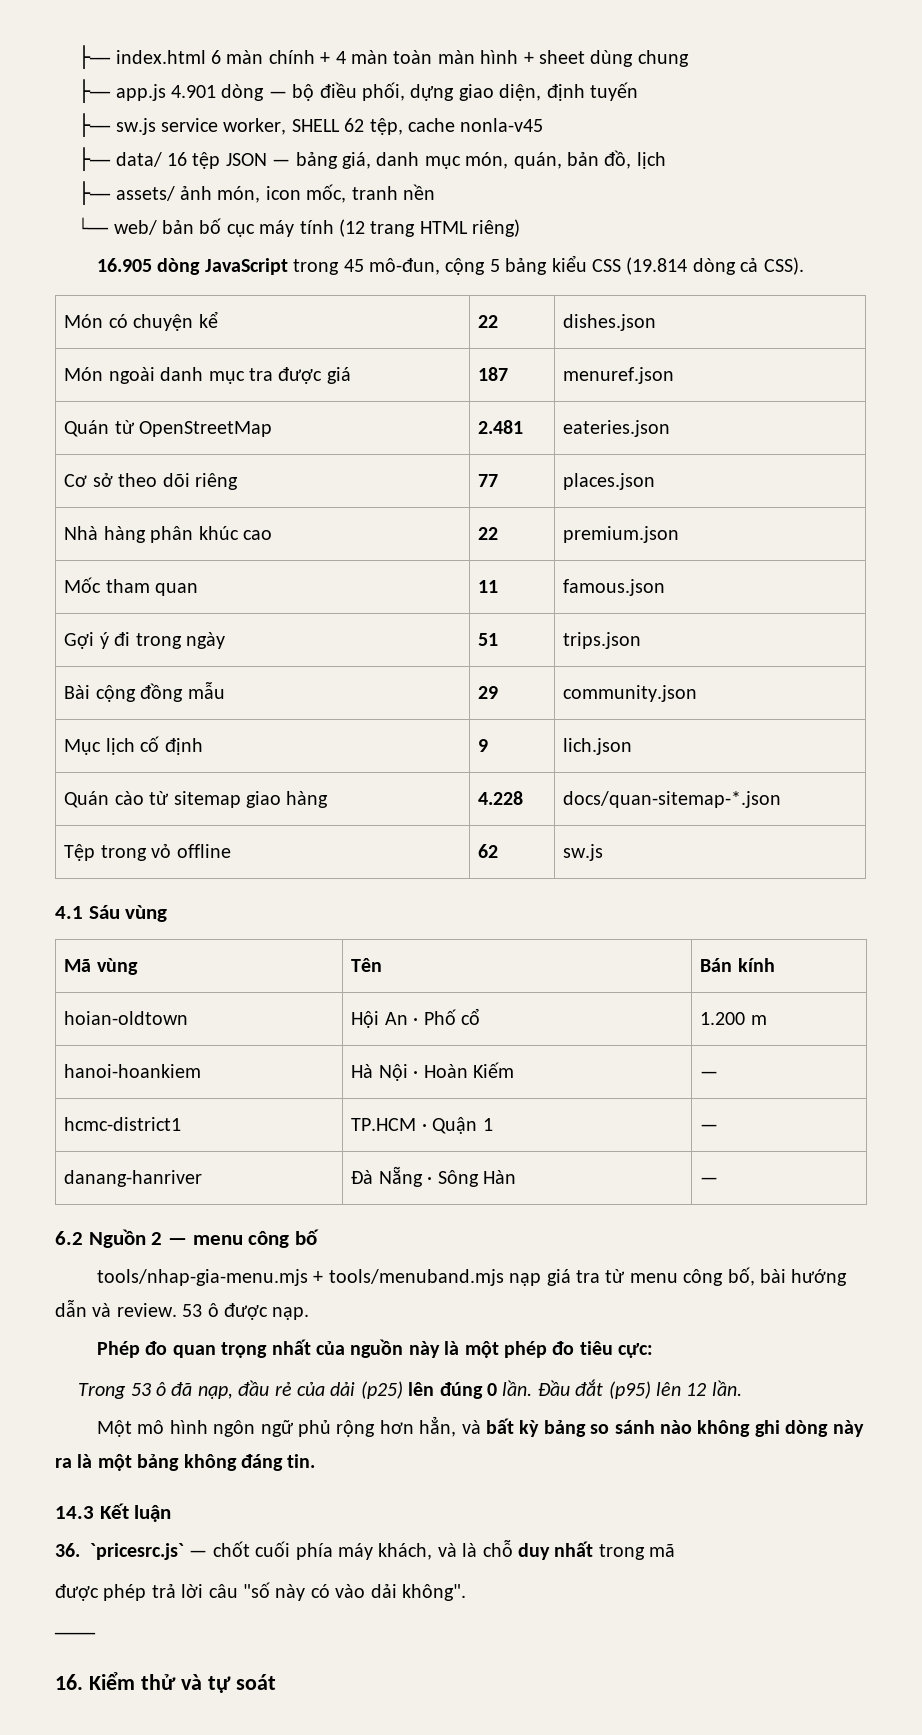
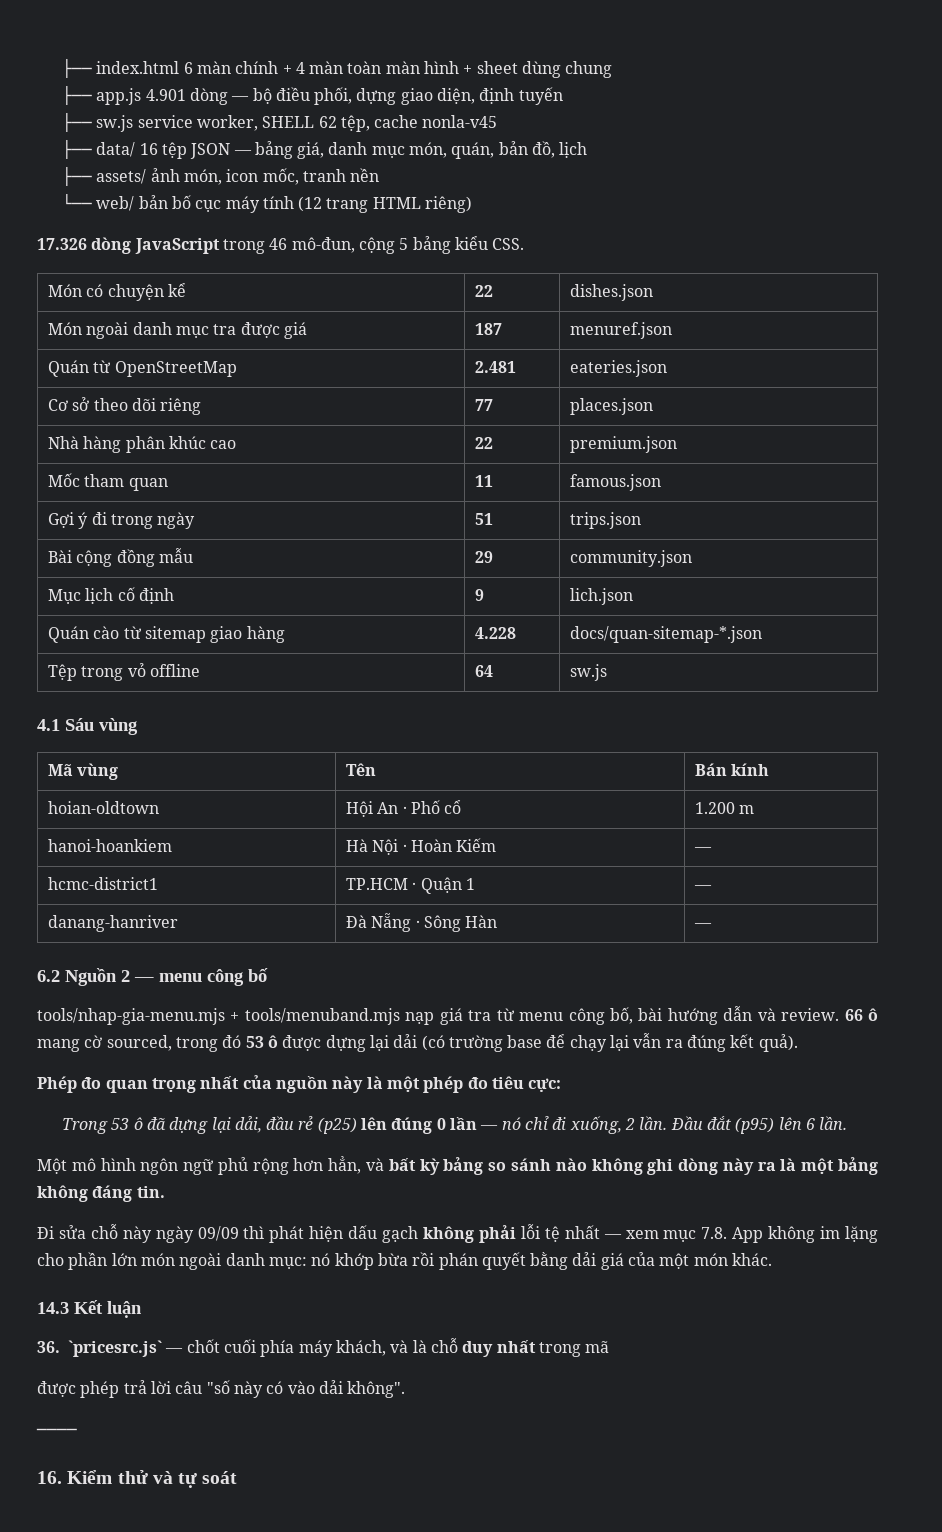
- 16.905 dòng JavaScript trong 45 mô-đun, cộng 5 bảng kiểu CSS (19.814 dòng cả CSS).
+ 17.326 dòng JavaScript trong 46 mô-đun, cộng 5 bảng kiểu CSS.
- Tệp trong vỏ offline | 62 | sw.js
+ Tệp trong vỏ offline | 64 | sw.js
- 53 ô được nạp.
+ 66 ô mang cờ sourced, trong đó 53 ô được dựng lại dải (có trường base để chạy lại vẫn ra đúng kết quả).
- Trong 53 ô đã nạp, đầu rẻ của dải (p25) lên đúng 0 lần.
+ Trong 53 ô đã dựng lại dải, đầu rẻ (p25) lên đúng 0 lần — nó chỉ đi xuống, 2 lần.
- Đầu đắt (p95) lên 12 lần.
+ Đầu đắt (p95) lên 6 lần.
+ Đi sửa chỗ này ngày 09/09 thì phát hiện dấu gạch không phải lỗi tệ nhất — xem mục 7.8. App không im lặng cho phần lớn món ngoài danh mục: nó khớp bừa rồi phán quyết bằng dải giá của một món khác.

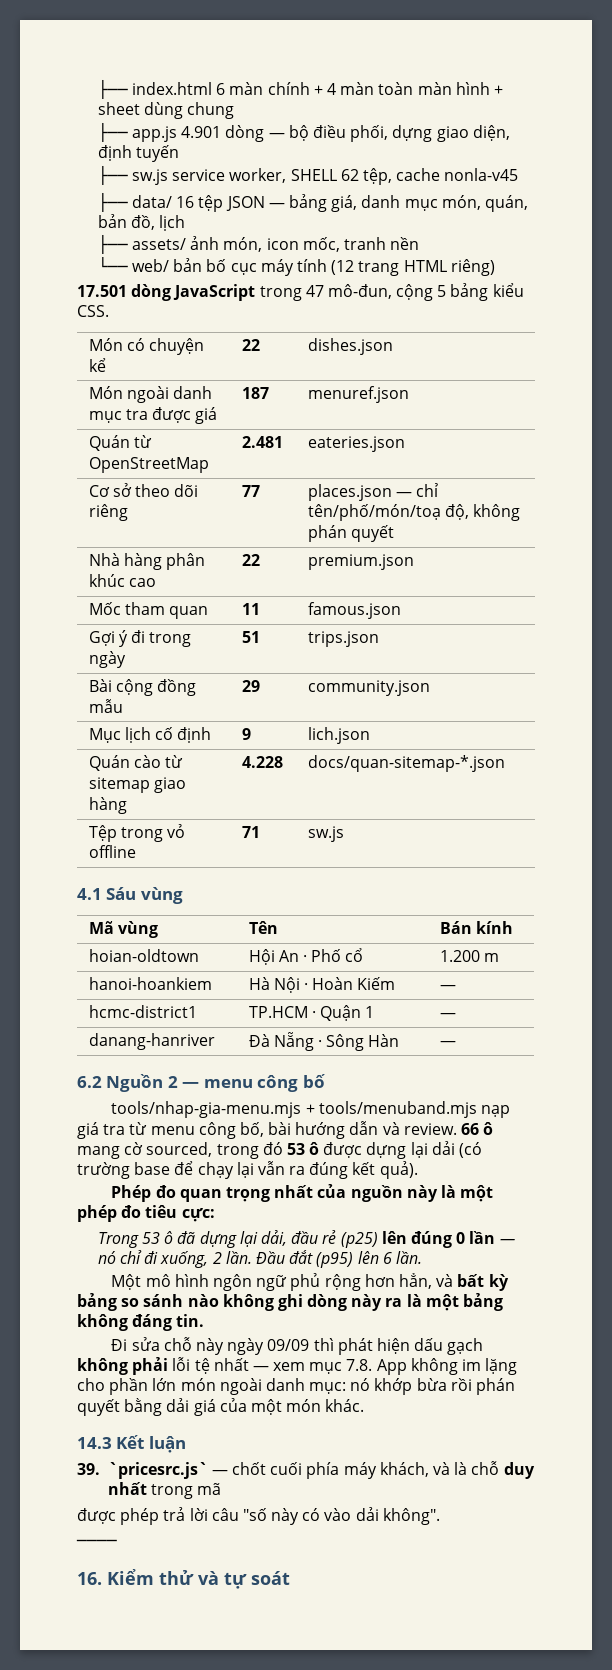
- 17.326 dòng JavaScript trong 46 mô-đun, cộng 5 bảng kiểu CSS.
+ 17.501 dòng JavaScript trong 47 mô-đun, cộng 5 bảng kiểu CSS.
- Cơ sở theo dõi riêng | 77 | places.json
+ Cơ sở theo dõi riêng | 77 | places.json — chỉ tên/phố/món/toạ độ, không phán quyết
- Tệp trong vỏ offline | 64 | sw.js
+ Tệp trong vỏ offline | 71 | sw.js
- 36. `pricesrc.js` — chốt cuối phía máy khách, và là chỗ duy nhất trong mã
+ 39. `pricesrc.js` — chốt cuối phía máy khách, và là chỗ duy nhất trong mã

